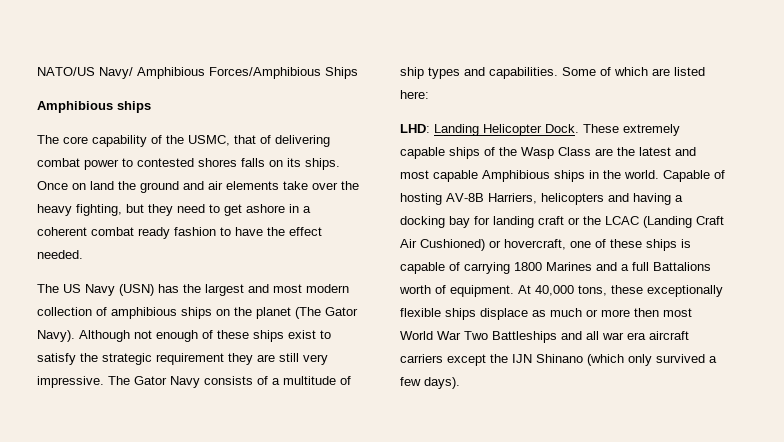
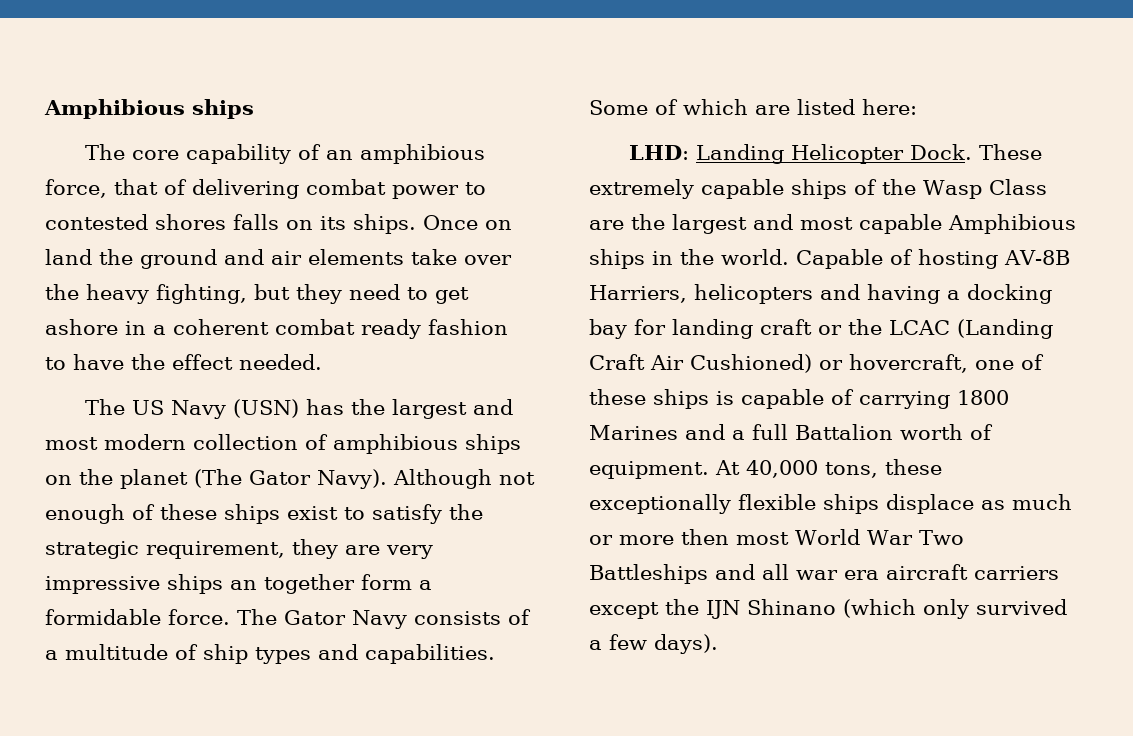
- NATO/US Navy/ Amphibious Forces/Amphibious Ships
- The core capability of the USMC, that of delivering combat power to contested shores falls on its ships.
+ The core capability of an amphibious force, that of delivering combat power to contested shores falls on its ships.
- Although not enough of these ships exist to satisfy the strategic requirement they are still very impressive.
+ Although not enough of these ships exist to satisfy the strategic requirement, they are very impressive ships an together form a formidable force.
- These extremely capable ships of the Wasp Class are the latest and most capable Amphibious ships in the world.
+ These extremely capable ships of the Wasp Class are the largest and most capable Amphibious ships in the world.
- Capable of hosting AV-8B Harriers, helicopters and having a docking bay for landing craft or the LCAC (Landing Craft Air Cushioned) or hovercraft, one of these ships is capable of carrying 1800 Marines and a full Battalions worth of equipment.
+ Capable of hosting AV-8B Harriers, helicopters and having a docking bay for landing craft or the LCAC (Landing Craft Air Cushioned) or hovercraft, one of these ships is capable of carrying 1800 Marines and a full Battalion worth of equipment.

